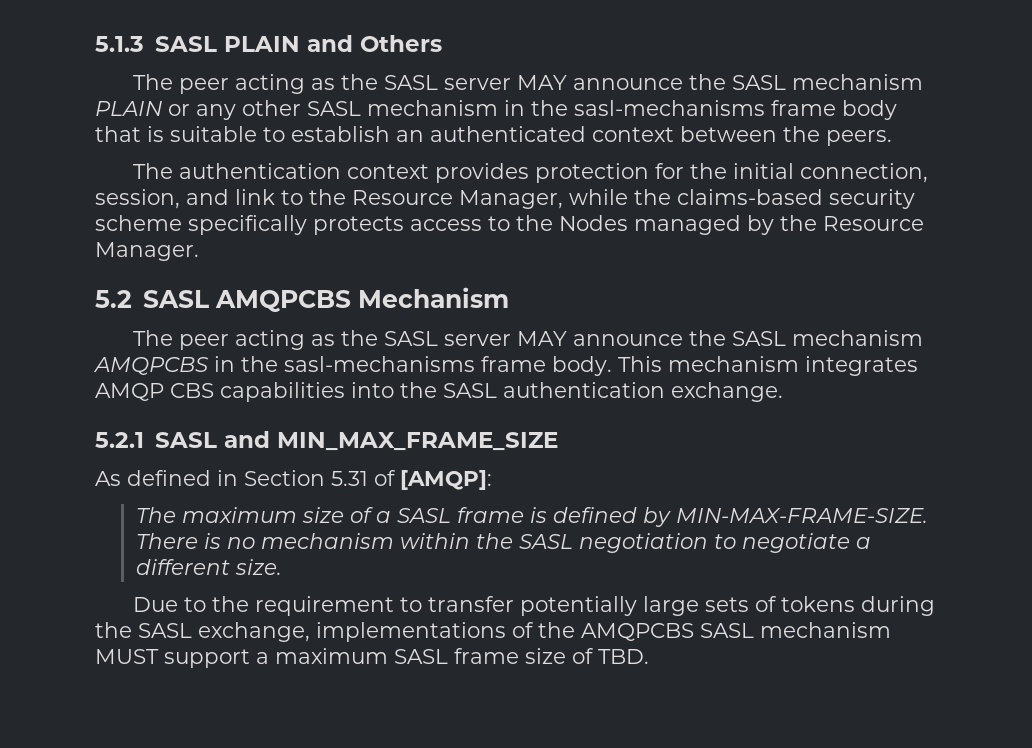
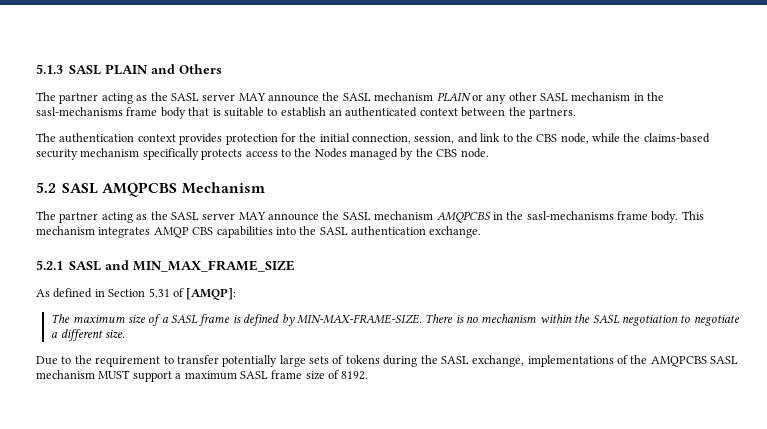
- The peer acting as the SASL server MAY announce the SASL mechanism PLAIN or any other SASL mechanism in the sasl-mechanisms frame body that is suitable to establish an authenticated context between the peers.
+ The partner acting as the SASL server MAY announce the SASL mechanism PLAIN or any other SASL mechanism in the sasl-mechanisms frame body that is suitable to establish an authenticated context between the partners.
- The authentication context provides protection for the initial connection, session, and link to the Resource Manager, while the claims-based security scheme specifically protects access to the Nodes managed by the Resource Manager.
+ The authentication context provides protection for the initial connection, session, and link to the CBS node, while the claims-based security mechanism specifically protects access to the Nodes managed by the CBS node.
- The peer acting as the SASL server MAY announce the SASL mechanism AMQPCBS in the sasl-mechanisms frame body.
+ The partner acting as the SASL server MAY announce the SASL mechanism AMQPCBS in the sasl-mechanisms frame body.
- Due to the requirement to transfer potentially large sets of tokens during the SASL exchange, implementations of the AMQPCBS SASL mechanism MUST support a maximum SASL frame size of TBD.
+ Due to the requirement to transfer potentially large sets of tokens during the SASL exchange, implementations of the AMQPCBS SASL mechanism MUST support a maximum SASL frame size of 8192.

